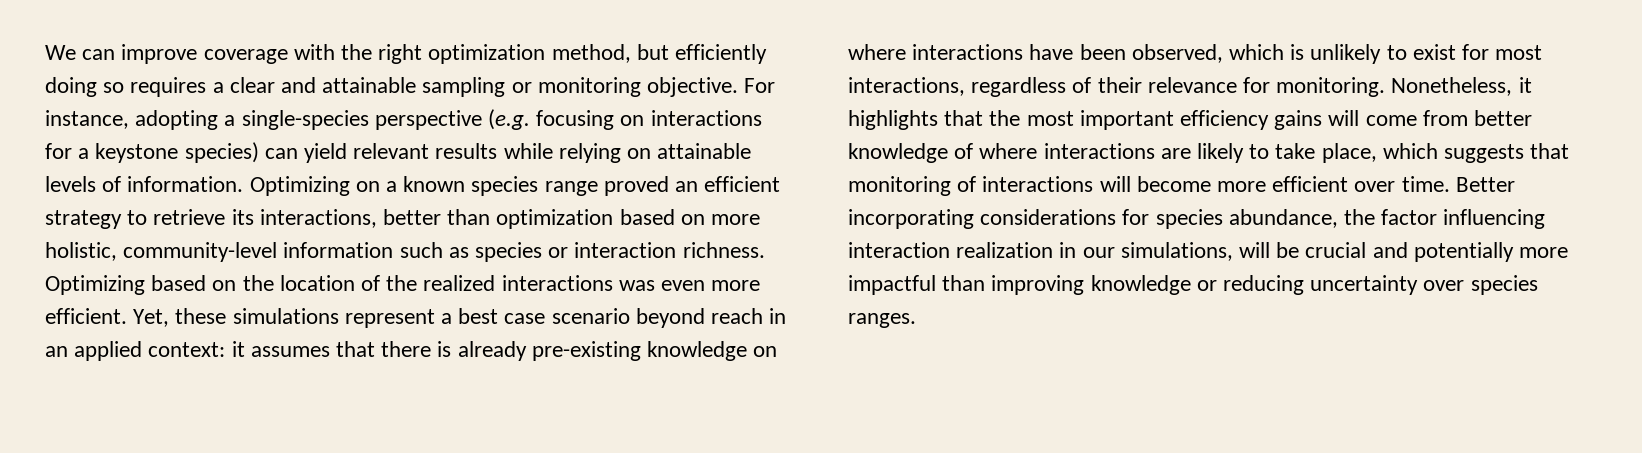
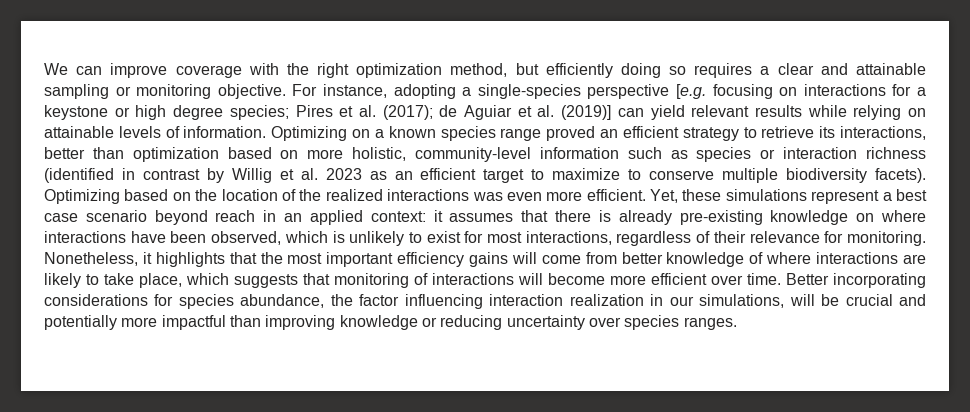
- For instance, adopting a single-species perspective (e.g. focusing on interactions for a keystone species) can yield relevant results while relying on attainable levels of information.
+ For instance, adopting a single-species perspective [e.g. focusing on interactions for a keystone or high degree species; Pires et al. (2017); de Aguiar et al. (2019)] can yield relevant results while relying on attainable levels of information.
- Optimizing on a known species range proved an efficient strategy to retrieve its interactions, better than optimization based on more holistic, community-level information such as species or interaction richness.
+ Optimizing on a known species range proved an efficient strategy to retrieve its interactions, better than optimization based on more holistic, community-level information such as species or interaction richness (identified in contrast by Willig et al. 2023 as an efficient target to maximize to conserve multiple biodiversity facets).

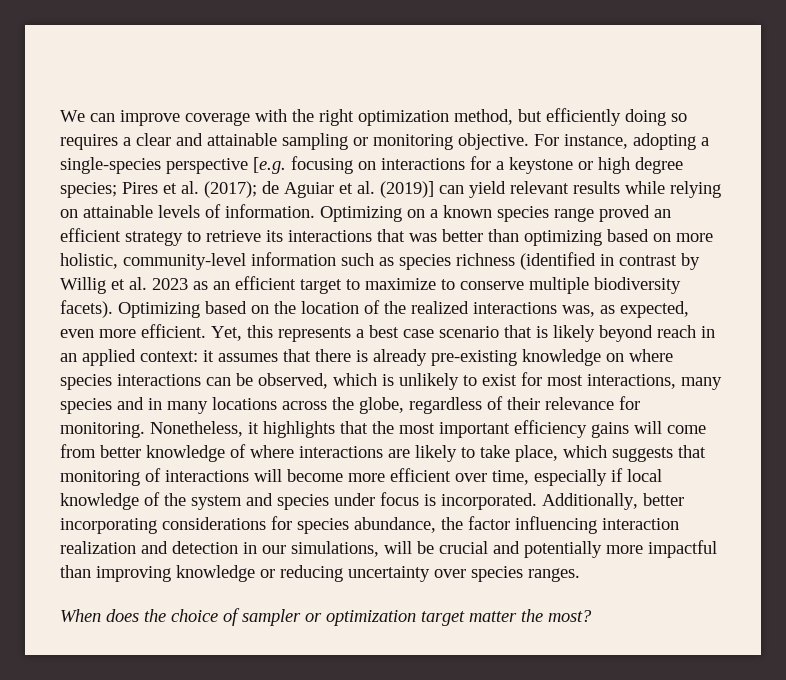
- Optimizing on a known species range proved an efficient strategy to retrieve its interactions, better than optimization based on more holistic, community-level information such as species or interaction richness (identified in contrast by Willig et al. 2023 as an efficient target to maximize to conserve multiple biodiversity facets).
+ Optimizing on a known species range proved an efficient strategy to retrieve its interactions that was better than optimizing based on more holistic, community-level information such as species richness (identified in contrast by Willig et al. 2023 as an efficient target to maximize to conserve multiple biodiversity facets).
- Optimizing based on the location of the realized interactions was even more efficient.
+ Optimizing based on the location of the realized interactions was, as expected, even more efficient.
- Yet, these simulations represent a best case scenario beyond reach in an applied context: it assumes that there is already pre-existing knowledge on where interactions have been observed, which is unlikely to exist for most interactions, regardless of their relevance for monitoring.
+ Yet, this represents a best case scenario that is likely beyond reach in an applied context: it assumes that there is already pre-existing knowledge on where species interactions can be observed, which is unlikely to exist for most interactions, many species and in many locations across the globe, regardless of their relevance for monitoring.
- Nonetheless, it highlights that the most important efficiency gains will come from better knowledge of where interactions are likely to take place, which suggests that monitoring of interactions will become more efficient over time. Better incorporating considerations for species abundance, the factor influencing interaction realization in our simulations, will be crucial and potentially more impactful than improving knowledge or reducing uncertainty over species ranges.
+ Nonetheless, it highlights that the most important efficiency gains will come from better knowledge of where interactions are likely to take place, which suggests that monitoring of interactions will become more efficient over time, especially if local knowledge of the system and species under focus is incorporated. Additionally, better incorporating considerations for species abundance, the factor influencing interaction realization and detection in our simulations, will be crucial and potentially more impactful than improving knowledge or reducing uncertainty over species ranges.
+ When does the choice of sampler or optimization target matter the most?

